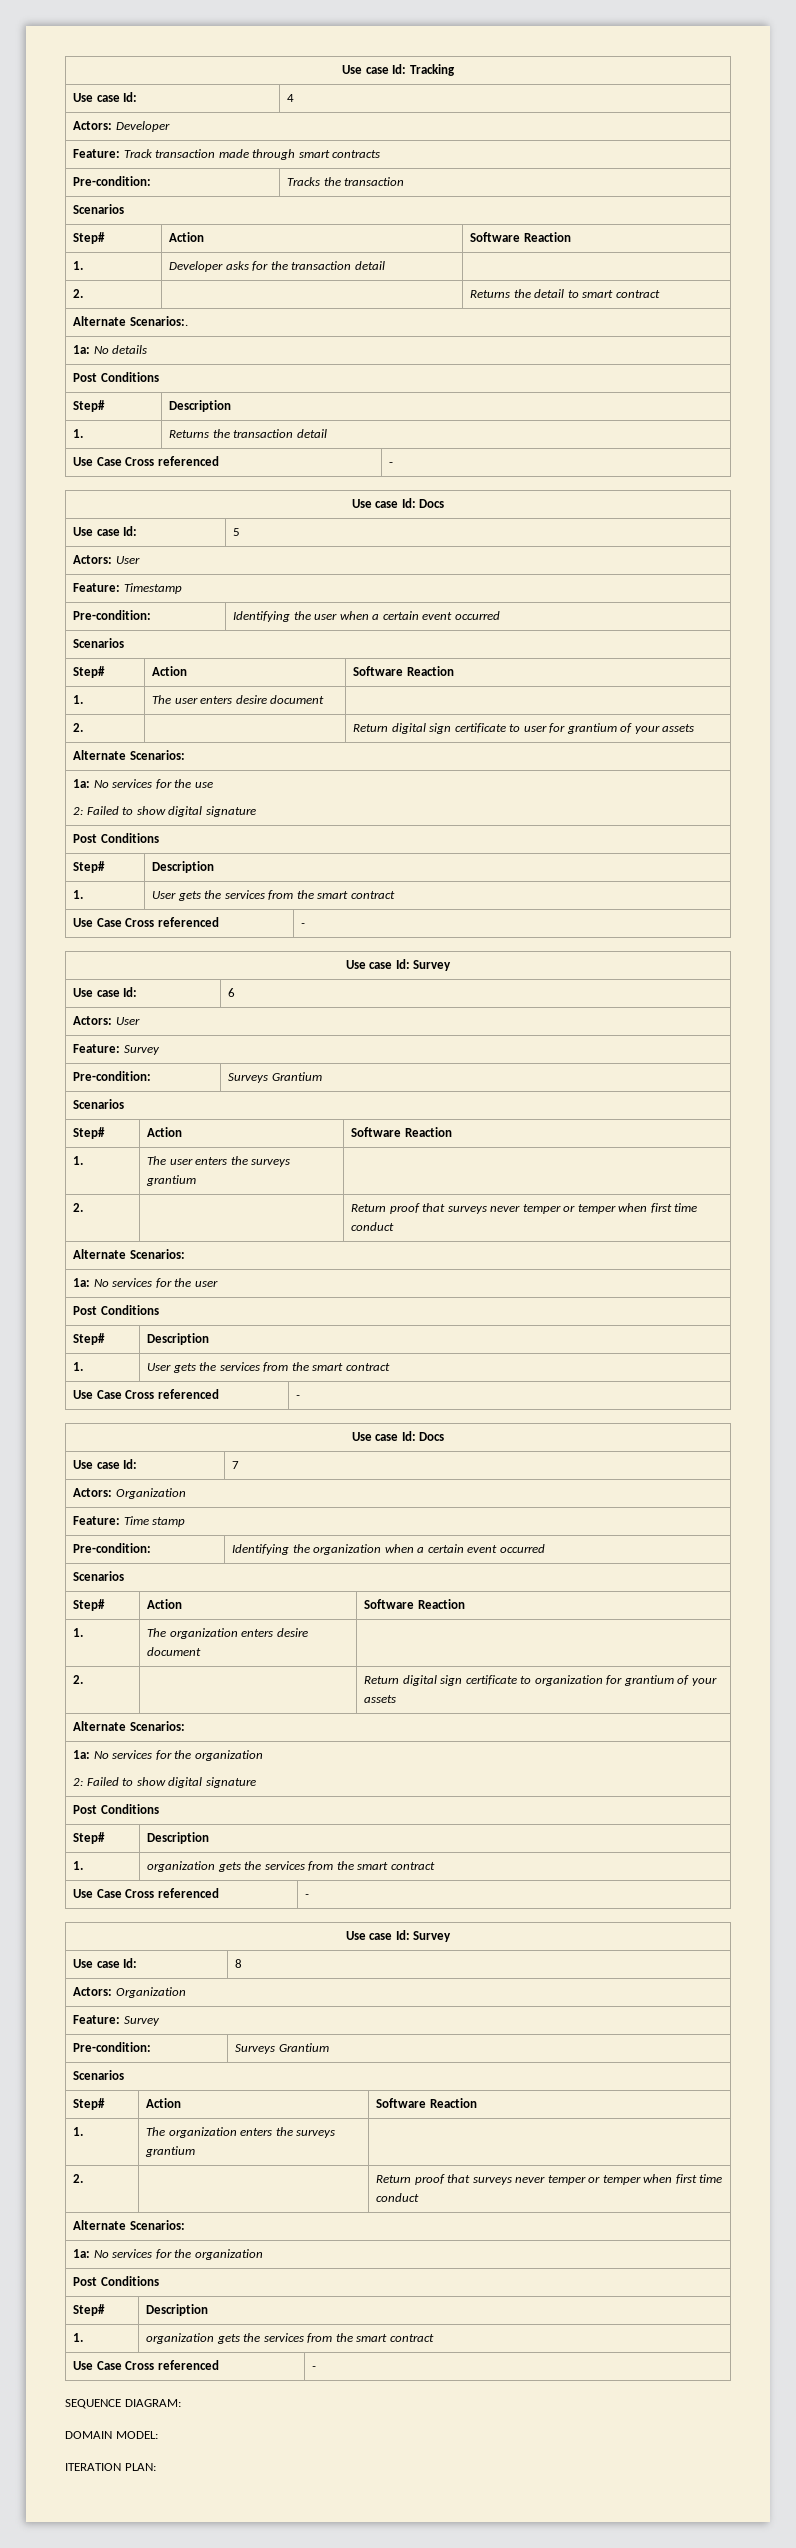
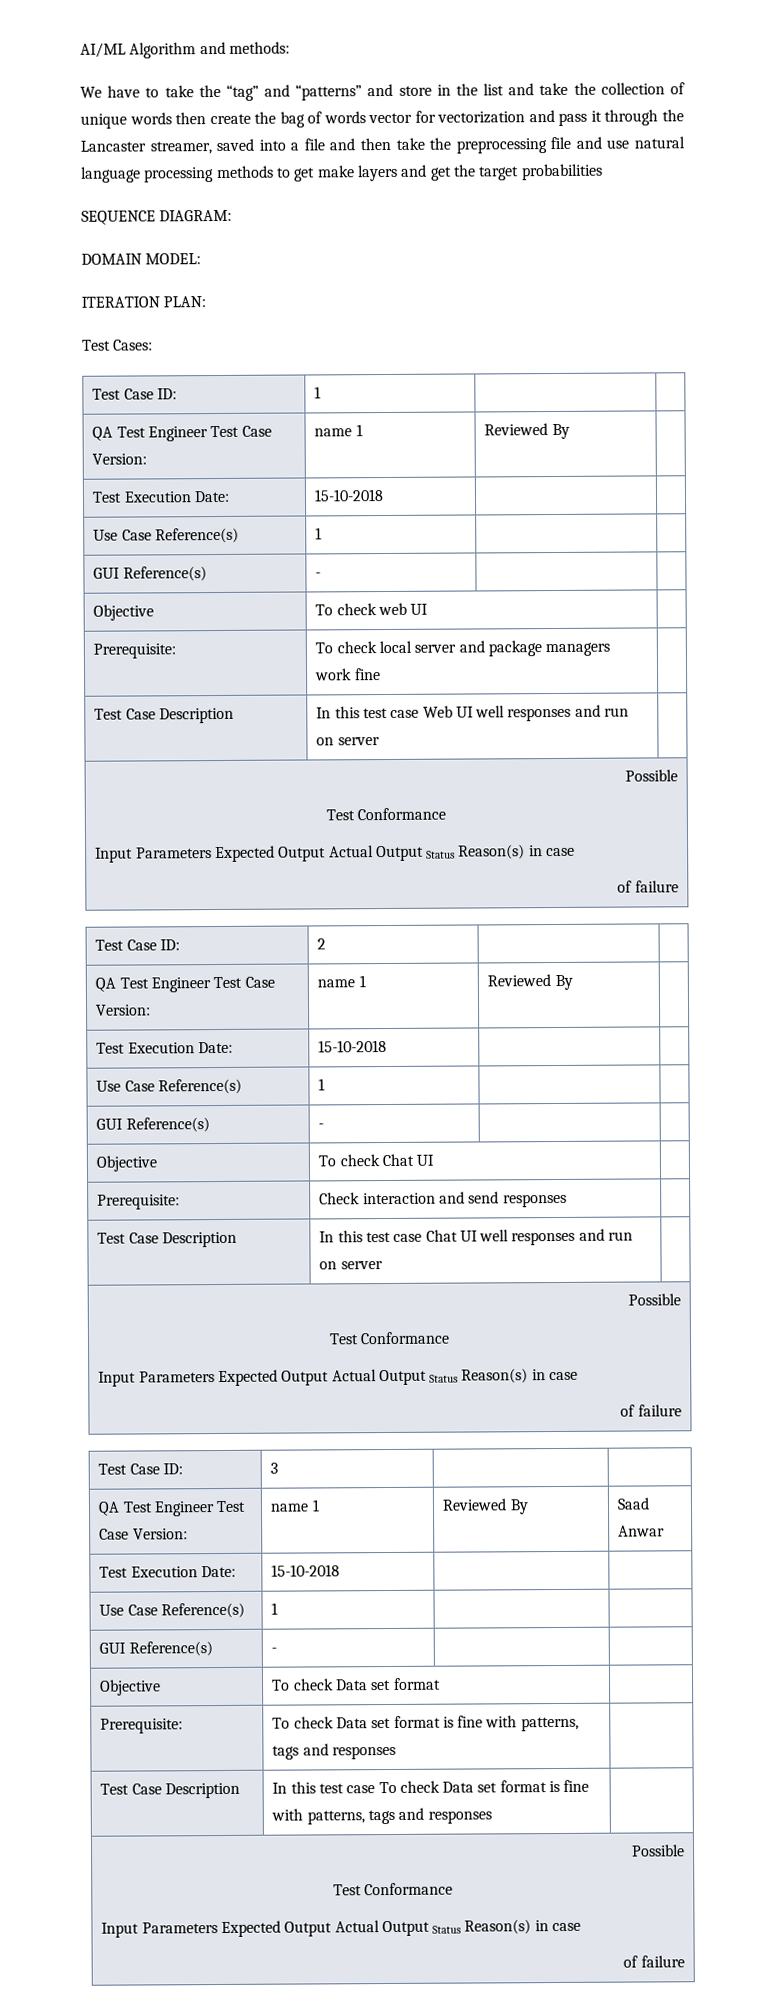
- Use case Id: Tracking
- Use case Id: | 4
- Actors: Developer
- Feature: Track transaction made through smart contracts
- Pre-condition: | Tracks the transaction
- Scenarios
- Step# | Action | Software Reaction
- 1. | Developer asks for the transaction detail |
- 2. | | Returns the detail to smart contract
- Alternate Scenarios:.
- 1a: No details
- Post Conditions
- Step# | Description
- 1. | Returns the transaction detail
- Use Case Cross referenced | -
- Use case Id: Docs
- Use case Id: | 5
- Actors: User
- Feature: Timestamp
- Pre-condition: | Identifying the user when a certain event occurred
- Scenarios
- Step# | Action | Software Reaction
- 1. | The user enters desire document |
- 2. | | Return digital sign certificate to user for grantium of your assets
- Alternate Scenarios:
- 1a: No services for the use
- 2: Failed to show digital signature
- Post Conditions
- Step# | Description
- 1. | User gets the services from the smart contract
- Use Case Cross referenced | -
- Use case Id: Survey
- Use case Id: | 6
- Actors: User
- Feature: Survey
- Pre-condition: | Surveys Grantium
- Scenarios
- Step# | Action | Software Reaction
- 1. | The user enters the surveys grantium |
- 2. | | Return proof that surveys never temper or temper when first time conduct
- Alternate Scenarios:
- 1a: No services for the user
- Post Conditions
- Step# | Description
- 1. | User gets the services from the smart contract
- Use Case Cross referenced | -
- Use case Id: Docs
- Use case Id: | 7
- Actors: Organization
- Feature: Time stamp
- Pre-condition: | Identifying the organization when a certain event occurred
- Scenarios
- Step# | Action | Software Reaction
- 1. | The organization enters desire document |
- 2. | | Return digital sign certificate to organization for grantium of your assets
- Alternate Scenarios:
- 1a: No services for the organization
- 2: Failed to show digital signature
- Post Conditions
- Step# | Description
- 1. | organization gets the services from the smart contract
- Use Case Cross referenced | -
- Use case Id: Survey
- Use case Id: | 8
- Actors: Organization
- Feature: Survey
- Pre-condition: | Surveys Grantium
- Scenarios
- Step# | Action | Software Reaction
- 1. | The organization enters the surveys grantium |
- 2. | | Return proof that surveys never temper or temper when first time conduct
- Alternate Scenarios:
- 1a: No services for the organization
- Post Conditions
- Step# | Description
- 1. | organization gets the services from the smart contract
- Use Case Cross referenced | -
+ AI/ML Algorithm and methods:
+ We have to take the “tag” and “patterns” and store in the list and take the collection of unique words then create the bag of words vector for vectorization and pass it through the Lancaster streamer, saved into a file and then take the preprocessing file and use natural language processing methods to get make layers and get the target probabilities
+ Test Cases:
+ Test Case ID: | 1 | |
+ QA Test Engineer Test Case Version: | name 1 | Reviewed By |
+ Test Execution Date: | 15-10-2018 | |
+ Use Case Reference(s) | 1 | |
+ GUI Reference(s) | - | |
+ Objective | To check web UI |
+ Prerequisite: | To check local server and package managers work fine |
+ Test Case Description | In this test case Web UI well responses and run on server |
+ Possible
+ Test Conformance
+ Input Parameters Expected Output Actual Output Status Reason(s) in case
+ of failure
+ Test Case ID: | 2 | |
+ QA Test Engineer Test Case Version: | name 1 | Reviewed By |
+ Test Execution Date: | 15-10-2018 | |
+ Use Case Reference(s) | 1 | |
+ GUI Reference(s) | - | |
+ Objective | To check Chat UI |
+ Prerequisite: | Check interaction and send responses |
+ Test Case Description | In this test case Chat UI well responses and run on server |
+ Possible
+ Test Conformance
+ Input Parameters Expected Output Actual Output Status Reason(s) in case
+ of failure
+ Test Case ID: | 3 | |
+ QA Test Engineer Test Case Version: | name 1 | Reviewed By | Saad Anwar
+ Test Execution Date: | 15-10-2018 | |
+ Use Case Reference(s) | 1 | |
+ GUI Reference(s) | - | |
+ Objective | To check Data set format |
+ Prerequisite: | To check Data set format is fine with patterns, tags and responses |
+ Test Case Description | In this test case To check Data set format is fine with patterns, tags and responses |
+ Possible
+ Test Conformance
+ Input Parameters Expected Output Actual Output Status Reason(s) in case
+ of failure

